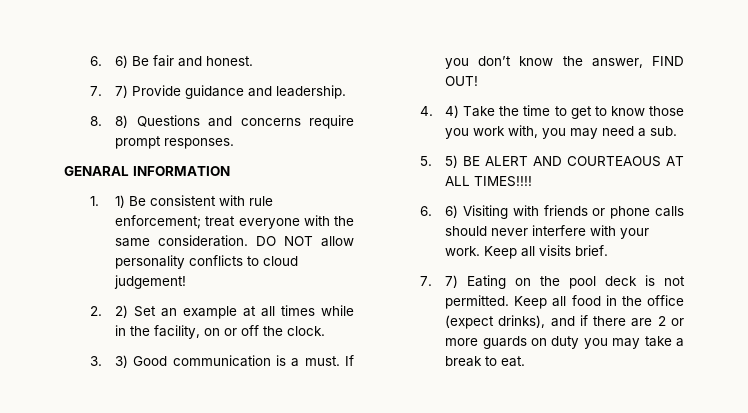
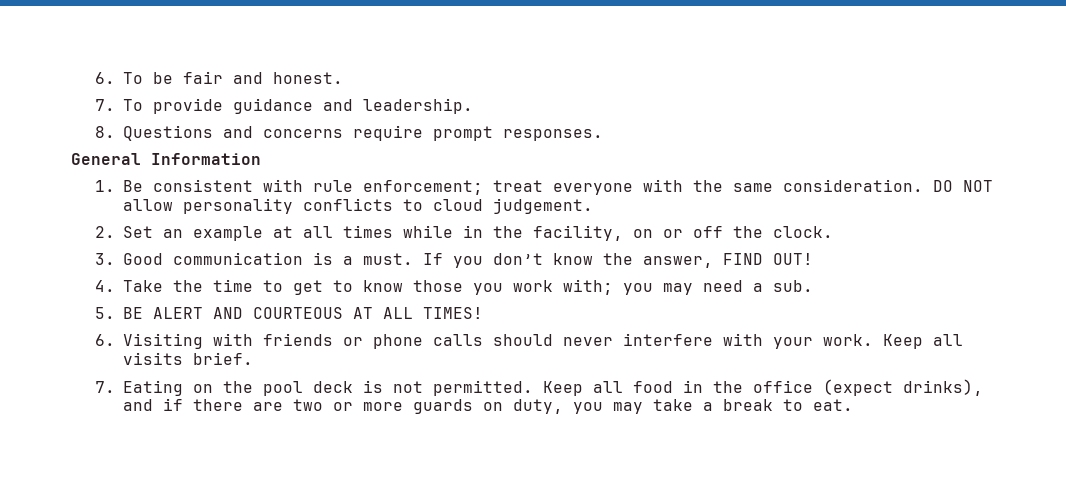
- 6. 6) Be fair and honest.
+ 6. To be fair and honest.
- 7. 7) Provide guidance and leadership.
+ 7. To provide guidance and leadership.
- 8. 8) Questions and concerns require prompt responses.
+ 8. Questions and concerns require prompt responses.
- GENARAL INFORMATION
+ General Information
- 1. 1) Be consistent with rule enforcement; treat everyone with the same consideration.
+ 1. Be consistent with rule enforcement; treat everyone with the same consideration.
- DO NOT allow personality conflicts to cloud judgement!
+ DO NOT allow personality conflicts to cloud judgement.
- 2. 2) Set an example at all times while in the facility, on or off the clock.
+ 2. Set an example at all times while in the facility, on or off the clock.
- 3. 3) Good communication is a must.
+ 3. Good communication is a must.
- 4. 4) Take the time to get to know those you work with, you may need a sub.
+ 4. Take the time to get to know those you work with; you may need a sub.
- 5. 5) BE ALERT AND COURTEAOUS AT ALL TIMES!!!!
- 6. 6) Visiting with friends or phone calls should never interfere with your work.
+ 5. BE ALERT AND COURTEOUS AT ALL TIMES!
+ 6. Visiting with friends or phone calls should never interfere with your work.
- 7. 7) Eating on the pool deck is not permitted.
+ 7. Eating on the pool deck is not permitted.
- Keep all food in the office (expect drinks), and if there are 2 or more guards on duty you may take a break to eat.
+ Keep all food in the office (expect drinks), and if there are two or more guards on duty, you may take a break to eat.

